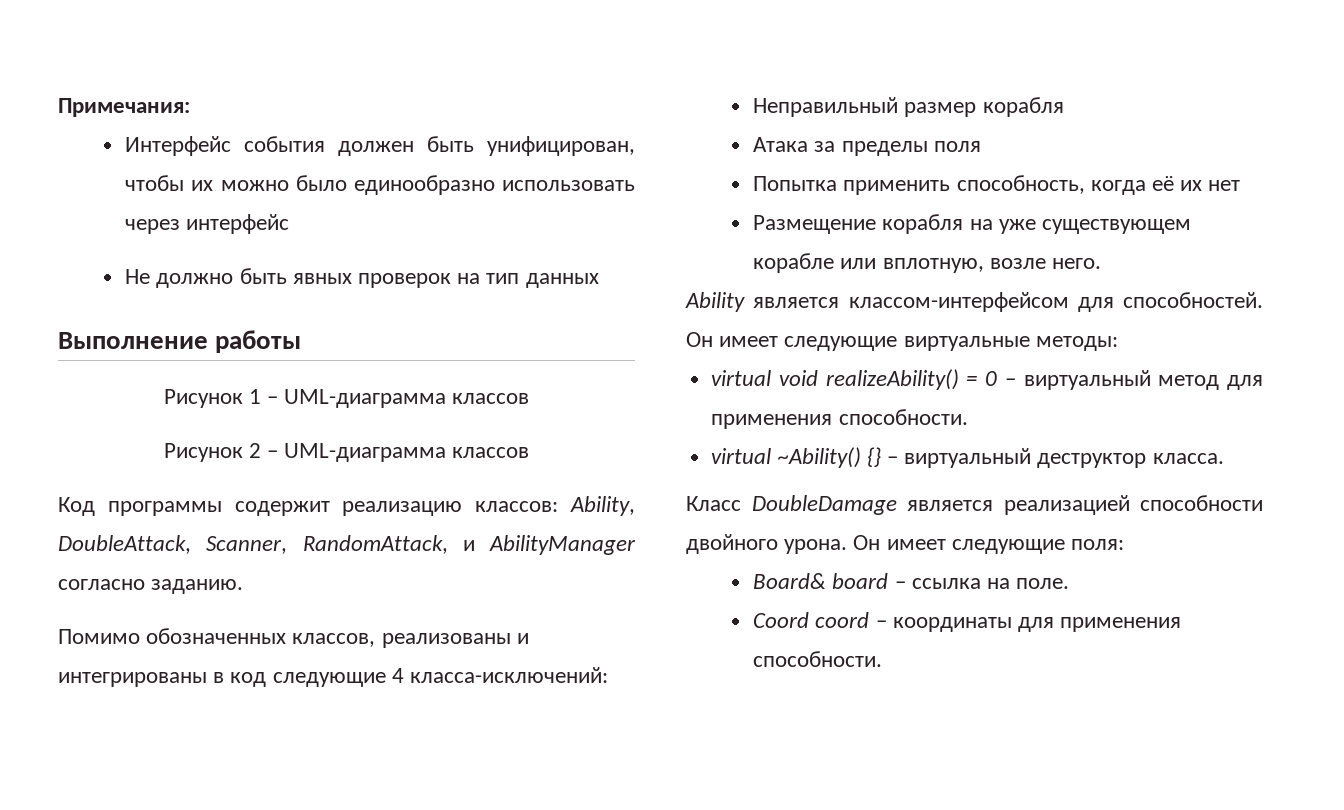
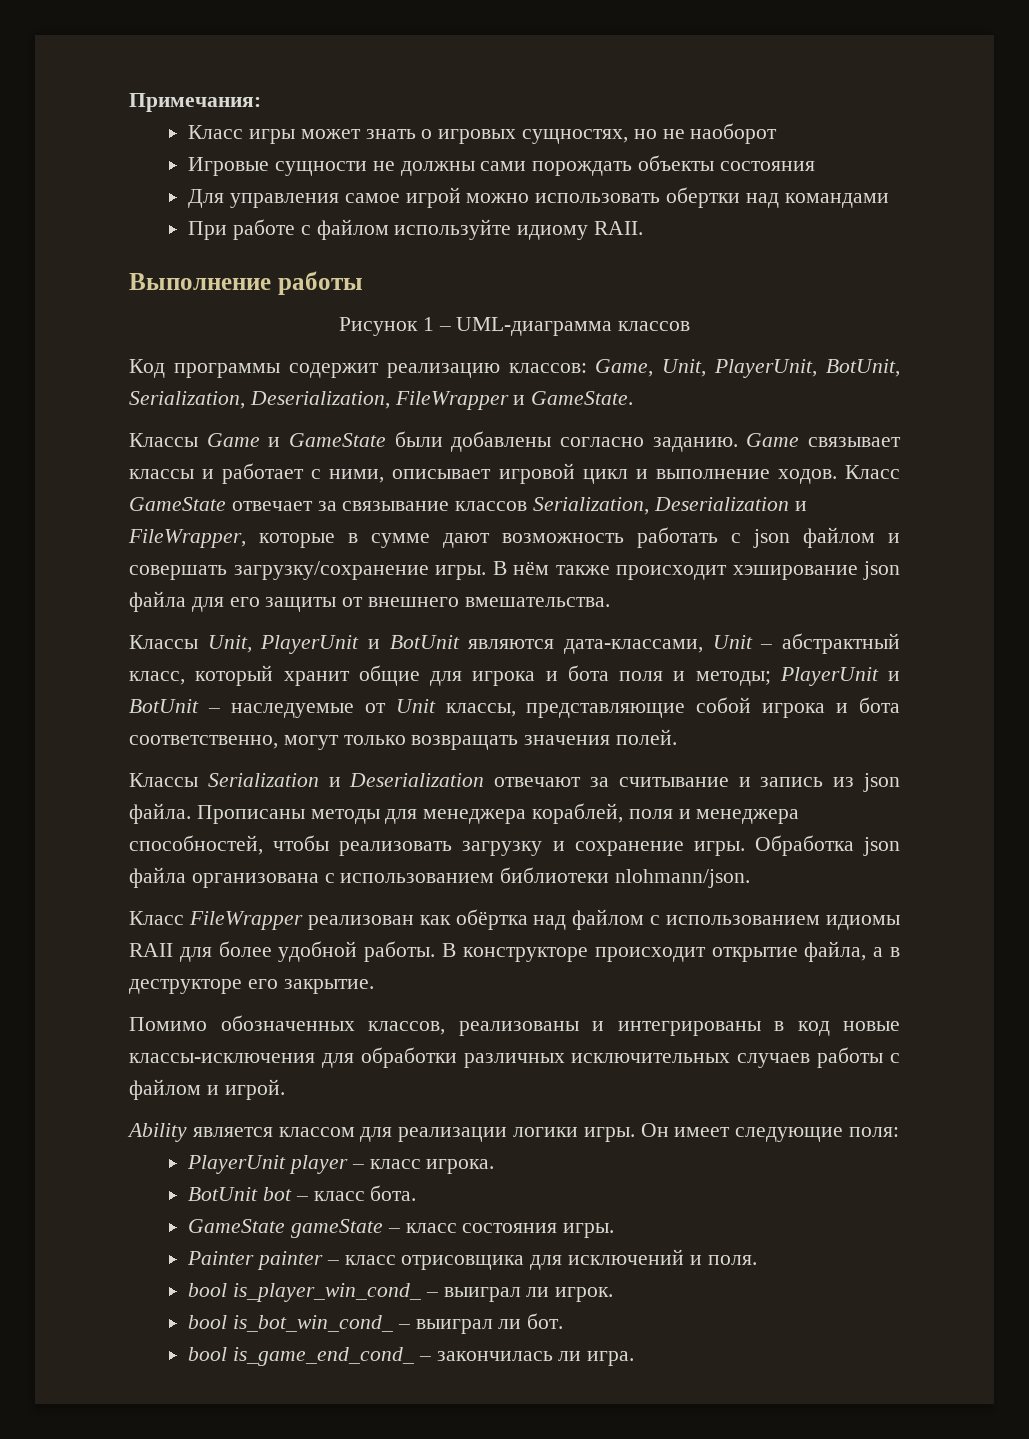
- Интерфейс события должен быть унифицирован, чтобы их можно было единообразно использовать через интерфейс
- Не должно быть явных проверок на тип данных
+ Класс игры может знать о игровых сущностях, но не наоборот
+ Игровые сущности не должны сами порождать объекты состояния
+ Для управления самое игрой можно использовать обертки над командами
+ При работе с файлом используйте идиому RAII.
- Рисунок 2 – UML-диаграмма классов
- Код программы содержит реализацию классов: Ability, DoubleAttack, Scanner, RandomAttack, и AbilityManager согласно заданию.
+ Код программы содержит реализацию классов: Game, Unit, PlayerUnit, BotUnit, Serialization, Deserialization, FileWrapper и GameState.
+ Классы Game и GameState были добавлены согласно заданию. Game связывает классы и работает с ними, описывает игровой цикл и выполнение ходов. Класс GameState отвечает за связывание классов Serialization, Deserialization и FileWrapper, которые в сумме дают возможность работать с json файлом и совершать загрузку/сохранение игры. В нём также происходит хэширование json файла для его защиты от внешнего вмешательства.
+ Классы Unit, PlayerUnit и BotUnit являются дата-классами, Unit – абстрактный класс, который хранит общие для игрока и бота поля и методы; PlayerUnit и BotUnit – наследуемые от Unit классы, представляющие собой игрока и бота соответственно, могут только возвращать значения полей.
+ Классы Serialization и Deserialization отвечают за считывание и запись из json файла. Прописаны методы для менеджера кораблей, поля и менеджера способностей, чтобы реализовать загрузку и сохранение игры. Обработка json файла организована с использованием библиотеки nlohmann/json.
+ Класс FileWrapper реализован как обёртка над файлом с использованием идиомы RAII для более удобной работы. В конструкторе происходит открытие файла, а в деструкторе его закрытие.
- Помимо обозначенных классов, реализованы и интегрированы в код следующие 4 класса-исключений:
- Неправильный размер корабля
- Атака за пределы поля
- Попытка применить способность, когда её их нет
- Размещение корабля на уже существующем корабле или вплотную, возле него.
- Ability является классом-интерфейсом для способностей. Он имеет следующие виртуальные методы:
- virtual void realizeAbility() = 0 – виртуальный метод для применения способности.
- virtual ~Ability() {} – виртуальный деструктор класса.
- Класс DoubleDamage является реализацией способности двойного урона. Он имеет следующие поля:
- Board& board – ссылка на поле.
- Coord coord – координаты для применения способности.
+ Помимо обозначенных классов, реализованы и интегрированы в код новые классы-исключения для обработки различных исключительных случаев работы с файлом и игрой.
+ Ability является классом для реализации логики игры. Он имеет следующие поля:
+ PlayerUnit player – класс игрока.
+ BotUnit bot – класс бота.
+ GameState gameState – класс состояния игры.
+ Painter painter – класс отрисовщика для исключений и поля.
+ bool is_player_win_cond_ – выиграл ли игрок.
+ bool is_bot_win_cond_ – выиграл ли бот.
+ bool is_game_end_cond_ – закончилась ли игра.

